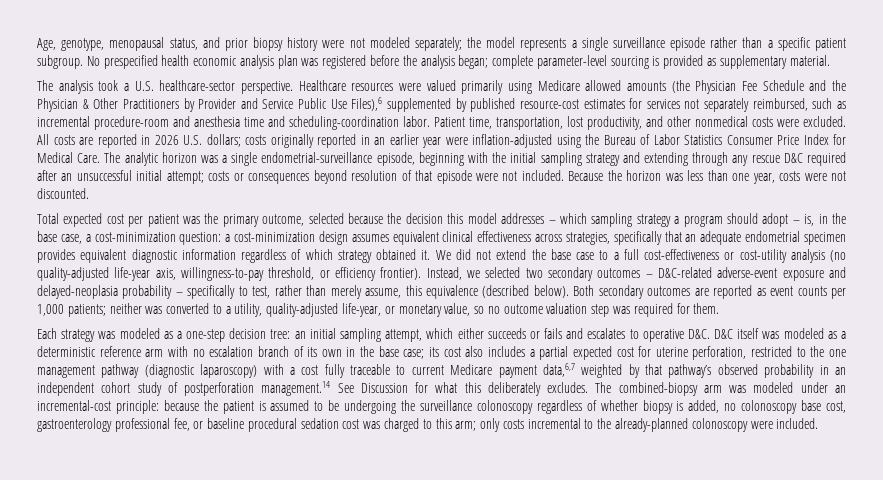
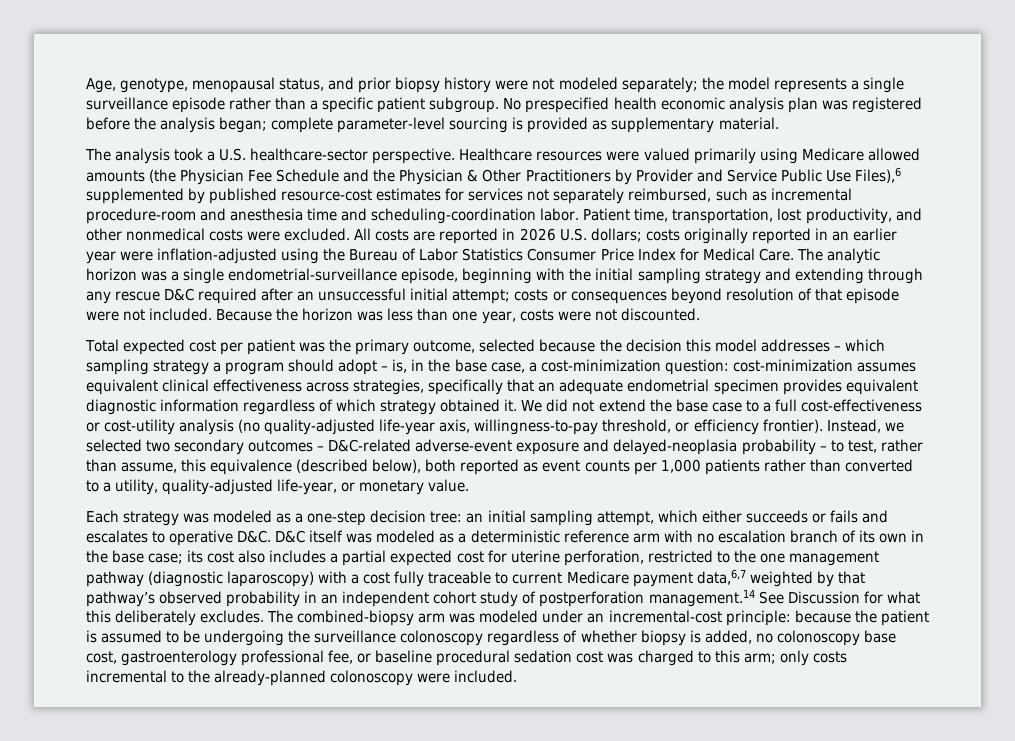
- Total expected cost per patient was the primary outcome, selected because the decision this model addresses – which sampling strategy a program should adopt – is, in the base case, a cost-minimization question: a cost-minimization design assumes equivalent clinical effectiveness across strategies, specifically that an adequate endometrial specimen provides equivalent diagnostic information regardless of which strategy obtained it.
+ Total expected cost per patient was the primary outcome, selected because the decision this model addresses – which sampling strategy a program should adopt – is, in the base case, a cost-minimization question: cost-minimization assumes equivalent clinical effectiveness across strategies, specifically that an adequate endometrial specimen provides equivalent diagnostic information regardless of which strategy obtained it.
- Instead, we selected two secondary outcomes – D&C-related adverse-event exposure and delayed-neoplasia probability – specifically to test, rather than merely assume, this equivalence (described below). Both secondary outcomes are reported as event counts per 1,000 patients; neither was converted to a utility, quality-adjusted life-year, or monetary value, so no outcome valuation step was required for them.
+ Instead, we selected two secondary outcomes – D&C-related adverse-event exposure and delayed-neoplasia probability – to test, rather than assume, this equivalence (described below), both reported as event counts per 1,000 patients rather than converted to a utility, quality-adjusted life-year, or monetary value.

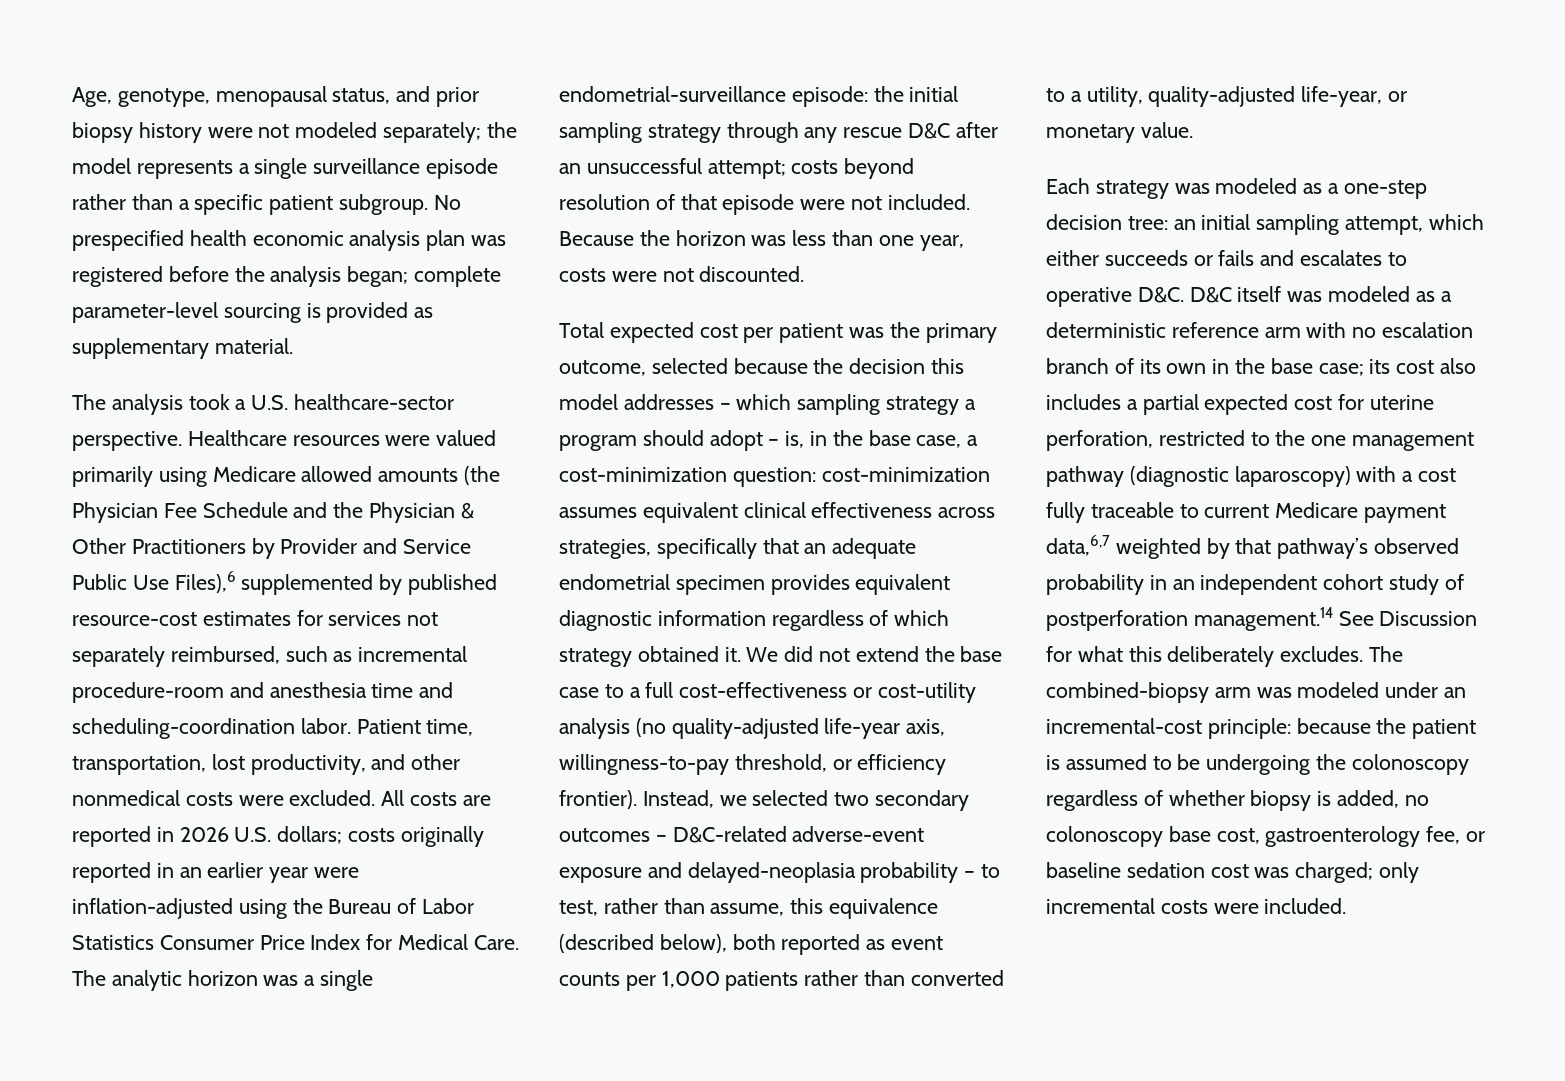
- The analytic horizon was a single endometrial-surveillance episode, beginning with the initial sampling strategy and extending through any rescue D&C required after an unsuccessful initial attempt; costs or consequences beyond resolution of that episode were not included.
+ The analytic horizon was a single endometrial-surveillance episode: the initial sampling strategy through any rescue D&C after an unsuccessful attempt; costs beyond resolution of that episode were not included.
- The combined-biopsy arm was modeled under an incremental-cost principle: because the patient is assumed to be undergoing the surveillance colonoscopy regardless of whether biopsy is added, no colonoscopy base cost, gastroenterology professional fee, or baseline procedural sedation cost was charged to this arm; only costs incremental to the already-planned colonoscopy were included.
+ The combined-biopsy arm was modeled under an incremental-cost principle: because the patient is assumed to be undergoing the colonoscopy regardless of whether biopsy is added, no colonoscopy base cost, gastroenterology fee, or baseline sedation cost was charged; only incremental costs were included.

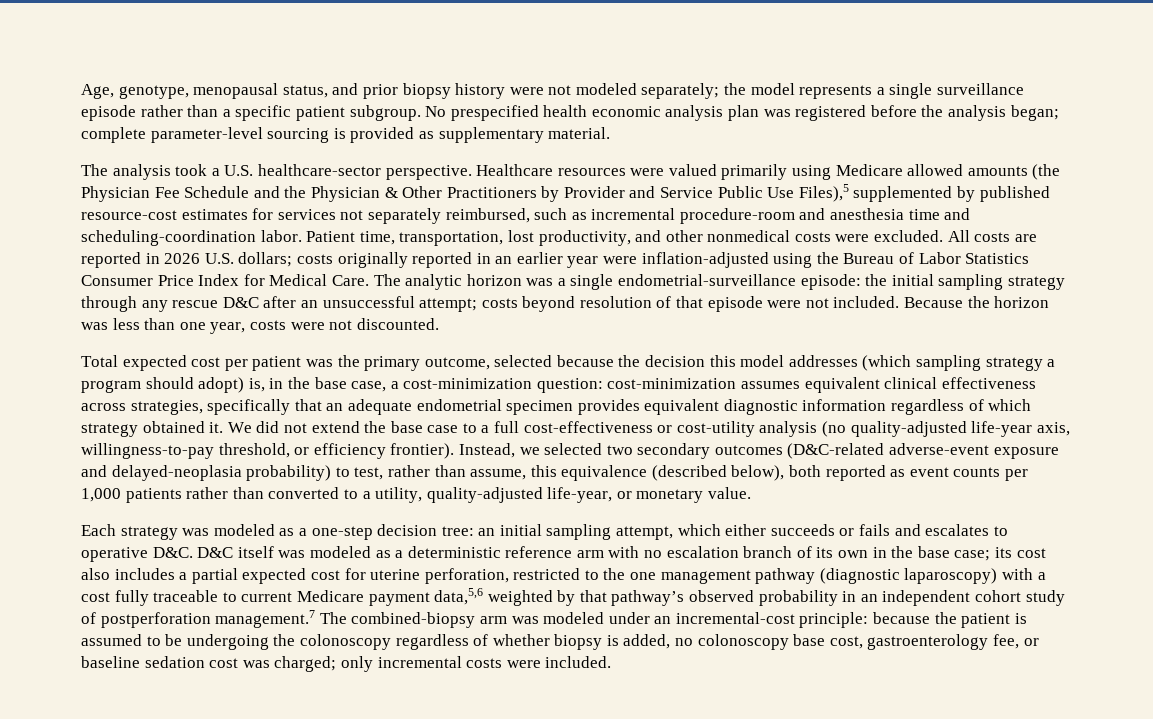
- Healthcare resources were valued primarily using Medicare allowed amounts (the Physician Fee Schedule and the Physician & Other Practitioners by Provider and Service Public Use Files),6 supplemented by published resource-cost estimates for services not separately reimbursed, such as incremental procedure-room and anesthesia time and scheduling-coordination labor.
+ Healthcare resources were valued primarily using Medicare allowed amounts (the Physician Fee Schedule and the Physician & Other Practitioners by Provider and Service Public Use Files),5 supplemented by published resource-cost estimates for services not separately reimbursed, such as incremental procedure-room and anesthesia time and scheduling-coordination labor.
- Total expected cost per patient was the primary outcome, selected because the decision this model addresses – which sampling strategy a program should adopt – is, in the base case, a cost-minimization question: cost-minimization assumes equivalent clinical effectiveness across strategies, specifically that an adequate endometrial specimen provides equivalent diagnostic information regardless of which strategy obtained it.
+ Total expected cost per patient was the primary outcome, selected because the decision this model addresses (which sampling strategy a program should adopt) is, in the base case, a cost-minimization question: cost-minimization assumes equivalent clinical effectiveness across strategies, specifically that an adequate endometrial specimen provides equivalent diagnostic information regardless of which strategy obtained it.
- Instead, we selected two secondary outcomes – D&C-related adverse-event exposure and delayed-neoplasia probability – to test, rather than assume, this equivalence (described below), both reported as event counts per 1,000 patients rather than converted to a utility, quality-adjusted life-year, or monetary value.
+ Instead, we selected two secondary outcomes (D&C-related adverse-event exposure and delayed-neoplasia probability) to test, rather than assume, this equivalence (described below), both reported as event counts per 1,000 patients rather than converted to a utility, quality-adjusted life-year, or monetary value.
- its cost also includes a partial expected cost for uterine perforation, restricted to the one management pathway (diagnostic laparoscopy) with a cost fully traceable to current Medicare payment data,6,7 weighted by that pathway’s observed probability in an independent cohort study of postperforation management.14 See Discussion for what this deliberately excludes. The combined-biopsy arm was modeled under an incremental-cost principle:
+ its cost also includes a partial expected cost for uterine perforation, restricted to the one management pathway (diagnostic laparoscopy) with a cost fully traceable to current Medicare payment data,5,6 weighted by that pathway’s observed probability in an independent cohort study of postperforation management.7 The combined-biopsy arm was modeled under an incremental-cost principle:

